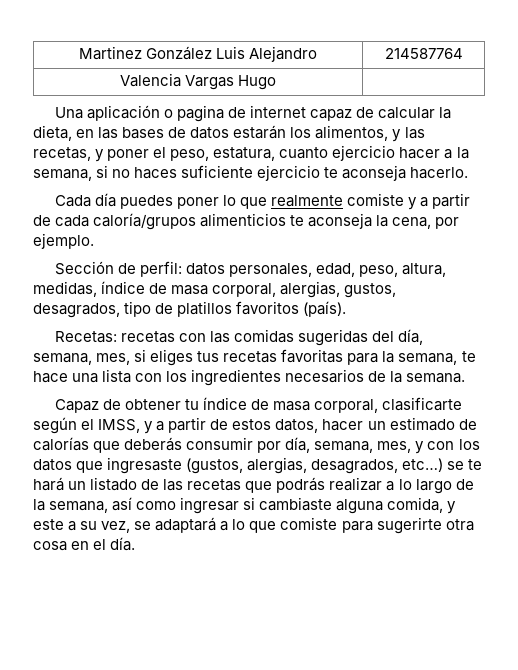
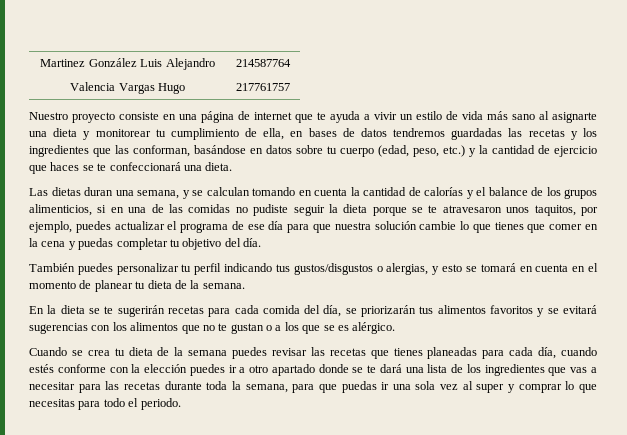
- Valencia Vargas Hugo |
- Una aplicación o pagina de internet capaz de calcular la dieta, en las bases de datos estarán los alimentos, y las recetas, y poner el peso, estatura, cuanto ejercicio hacer a la semana, si no haces suficiente ejercicio te aconseja hacerlo.
- Cada día puedes poner lo que realmente comiste y a partir de cada caloría/grupos alimenticios te aconseja la cena, por ejemplo.
- Sección de perfil: datos personales, edad, peso, altura, medidas, índice de masa corporal, alergias, gustos, desagrados, tipo de platillos favoritos (país).
- Recetas: recetas con las comidas sugeridas del día, semana, mes, si eliges tus recetas favoritas para la semana, te hace una lista con los ingredientes necesarios de la semana.
- Capaz de obtener tu índice de masa corporal, clasificarte según el IMSS, y a partir de estos datos, hacer un estimado de calorías que deberás consumir por día, semana, mes, y con los datos que ingresaste (gustos, alergias, desagrados, etc…) se te hará un listado de las recetas que podrás realizar a lo largo de la semana, así como ingresar si cambiaste alguna comida, y este a su vez, se adaptará a lo que comiste para sugerirte otra cosa en el día.
+ Valencia Vargas Hugo | 217761757
+ Nuestro proyecto consiste en una página de internet que te ayuda a vivir un estilo de vida más sano al asignarte una dieta y monitorear tu cumplimiento de ella, en bases de datos tendremos guardadas las recetas y los ingredientes que las conforman, basándose en datos sobre tu cuerpo (edad, peso, etc.) y la cantidad de ejercicio que haces se te confeccionará una dieta.
+ Las dietas duran una semana, y se calculan tomando en cuenta la cantidad de calorías y el balance de los grupos alimenticios, si en una de las comidas no pudiste seguir la dieta porque se te atravesaron unos taquitos, por ejemplo, puedes actualizar el programa de ese día para que nuestra solución cambie lo que tienes que comer en la cena y puedas completar tu objetivo del día.
+ También puedes personalizar tu perfil indicando tus gustos/disgustos o alergias, y esto se tomará en cuenta en el momento de planear tu dieta de la semana.
+ En la dieta se te sugerirán recetas para cada comida del día, se priorizarán tus alimentos favoritos y se evitará sugerencias con los alimentos que no te gustan o a los que se es alérgico.
+ Cuando se crea tu dieta de la semana puedes revisar las recetas que tienes planeadas para cada día, cuando estés conforme con la elección puedes ir a otro apartado donde se te dará una lista de los ingredientes que vas a necesitar para las recetas durante toda la semana, para que puedas ir una sola vez al super y comprar lo que necesitas para todo el periodo.

